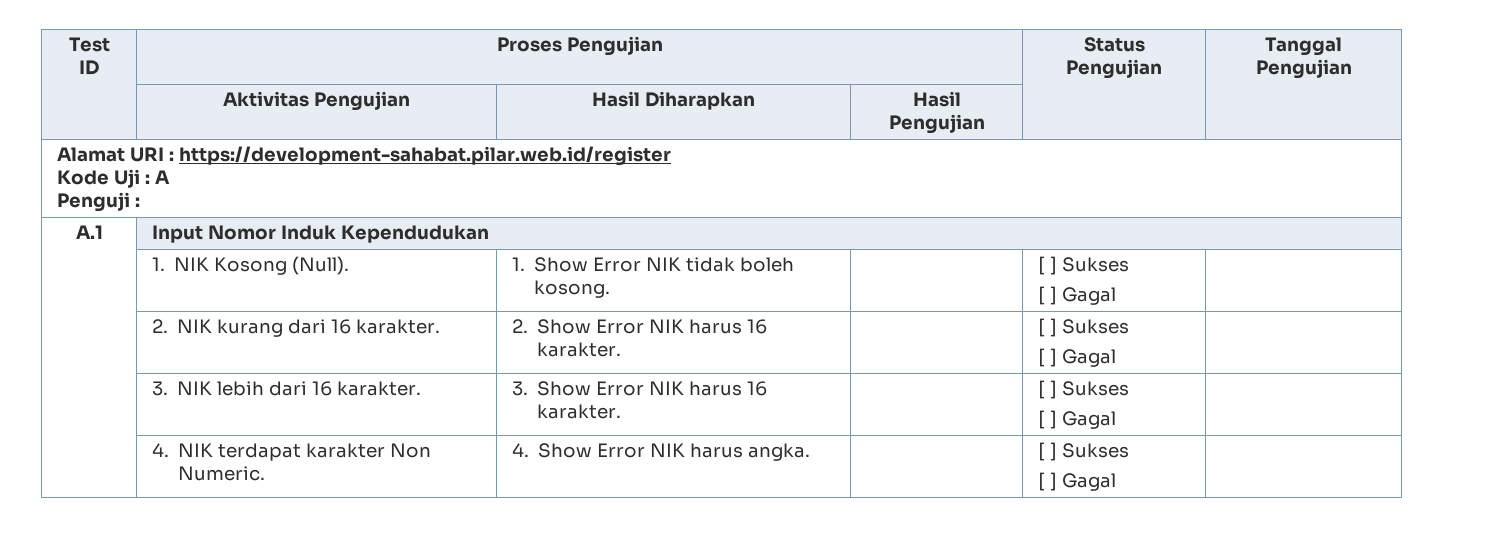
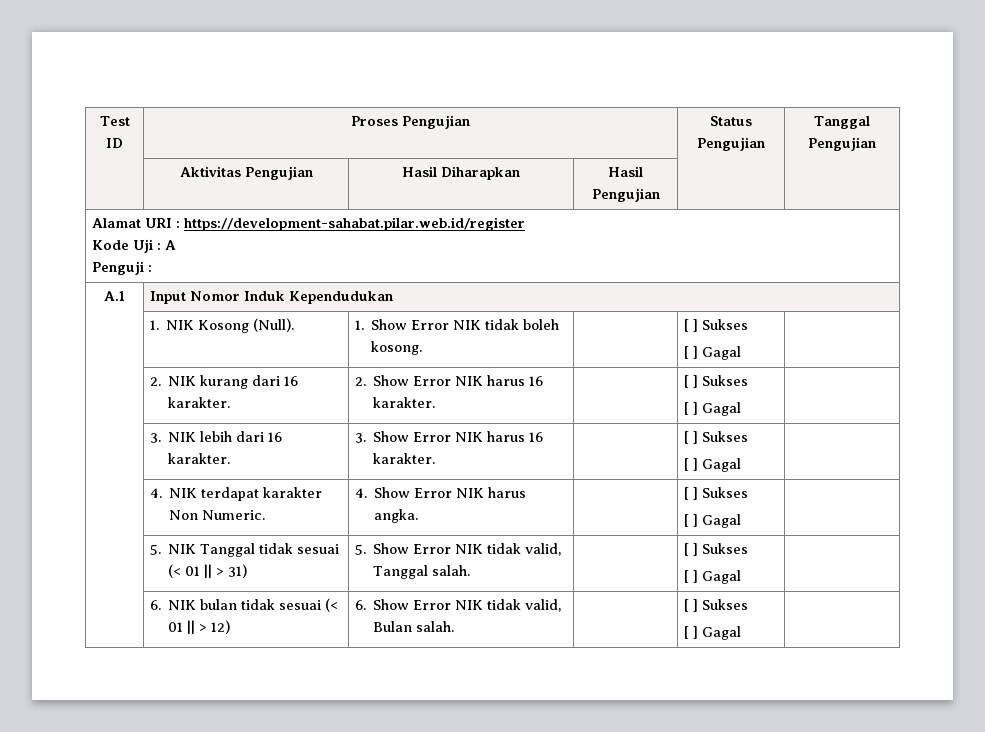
+ | 5. NIK Tanggal tidak sesuai (< 01 || > 31) | 5. Show Error NIK tidak valid, Tanggal salah. | | [ ] Sukses
+ [ ] Gagal |
+ | 6. NIK bulan tidak sesuai (< 01 || > 12) | 6. Show Error NIK tidak valid, Bulan salah. | | [ ] Sukses
+ [ ] Gagal |

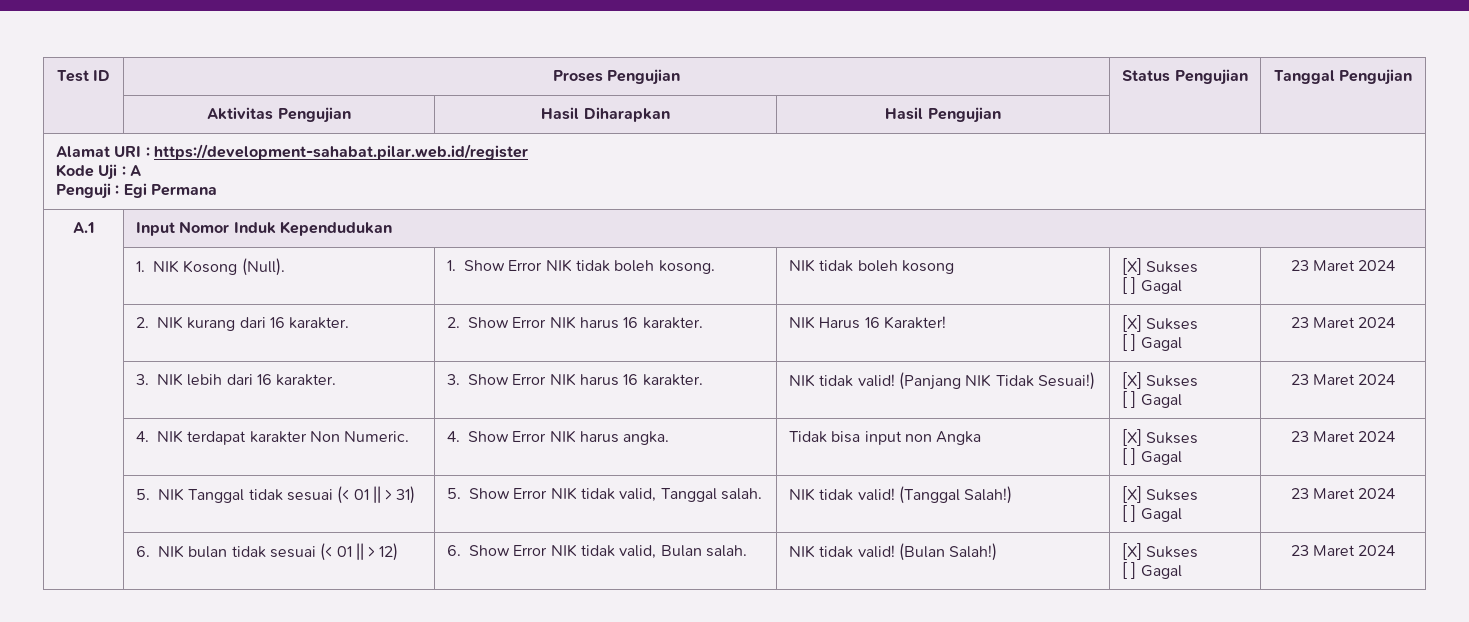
  Alamat URI : https://development-sahabat.pilar.web.id/register
  Kode Uji : A
- Penguji :
+ Penguji : Egi Permana
- | 1. NIK Kosong (Null). | 1. Show Error NIK tidak boleh kosong. | | [ ] Sukses
- [ ] Gagal |
+ | 1. NIK Kosong (Null). | 1. Show Error NIK tidak boleh kosong. | NIK tidak boleh kosong | [X] Sukses
+ [ ] Gagal | 23 Maret 2024
- | 2. NIK kurang dari 16 karakter. | 2. Show Error NIK harus 16 karakter. | | [ ] Sukses
- [ ] Gagal |
+ | 2. NIK kurang dari 16 karakter. | 2. Show Error NIK harus 16 karakter. | NIK Harus 16 Karakter! | [X] Sukses
+ [ ] Gagal | 23 Maret 2024
- | 3. NIK lebih dari 16 karakter. | 3. Show Error NIK harus 16 karakter. | | [ ] Sukses
- [ ] Gagal |
+ | 3. NIK lebih dari 16 karakter. | 3. Show Error NIK harus 16 karakter. | NIK tidak valid! (Panjang NIK Tidak Sesuai!) | [X] Sukses
+ [ ] Gagal | 23 Maret 2024
- | 4. NIK terdapat karakter Non Numeric. | 4. Show Error NIK harus angka. | | [ ] Sukses
- [ ] Gagal |
+ | 4. NIK terdapat karakter Non Numeric. | 4. Show Error NIK harus angka. | Tidak bisa input non Angka | [X] Sukses
+ [ ] Gagal | 23 Maret 2024
- | 5. NIK Tanggal tidak sesuai (< 01 || > 31) | 5. Show Error NIK tidak valid, Tanggal salah. | | [ ] Sukses
- [ ] Gagal |
+ | 5. NIK Tanggal tidak sesuai (< 01 || > 31) | 5. Show Error NIK tidak valid, Tanggal salah. | NIK tidak valid! (Tanggal Salah!) | [X] Sukses
+ [ ] Gagal | 23 Maret 2024
- | 6. NIK bulan tidak sesuai (< 01 || > 12) | 6. Show Error NIK tidak valid, Bulan salah. | | [ ] Sukses
- [ ] Gagal |
+ | 6. NIK bulan tidak sesuai (< 01 || > 12) | 6. Show Error NIK tidak valid, Bulan salah. | NIK tidak valid! (Bulan Salah!) | [X] Sukses
+ [ ] Gagal | 23 Maret 2024

